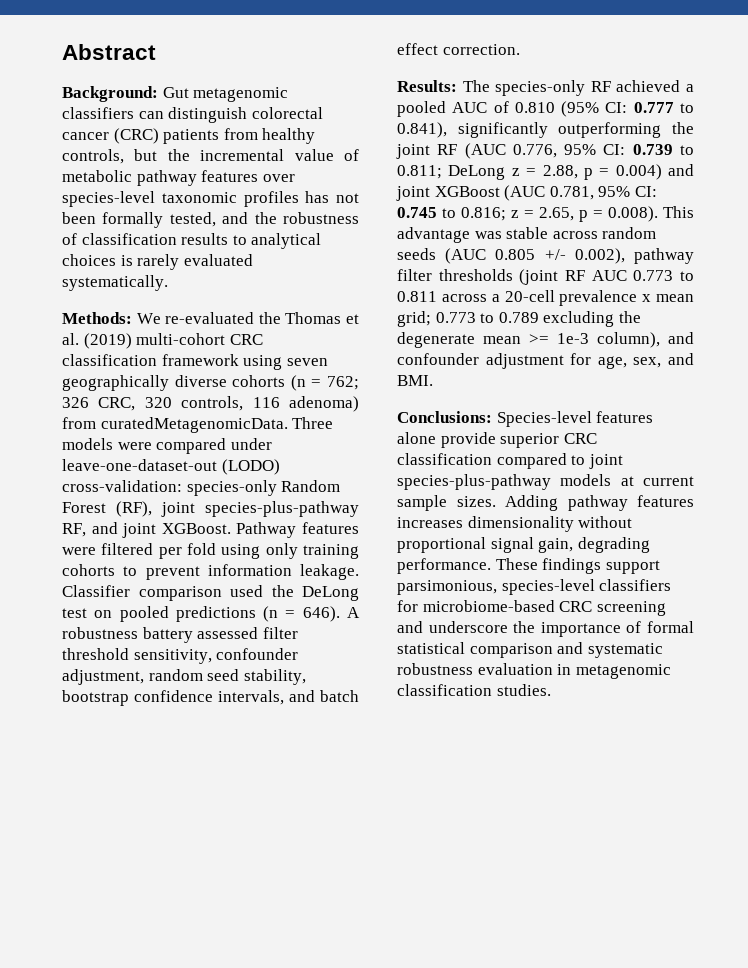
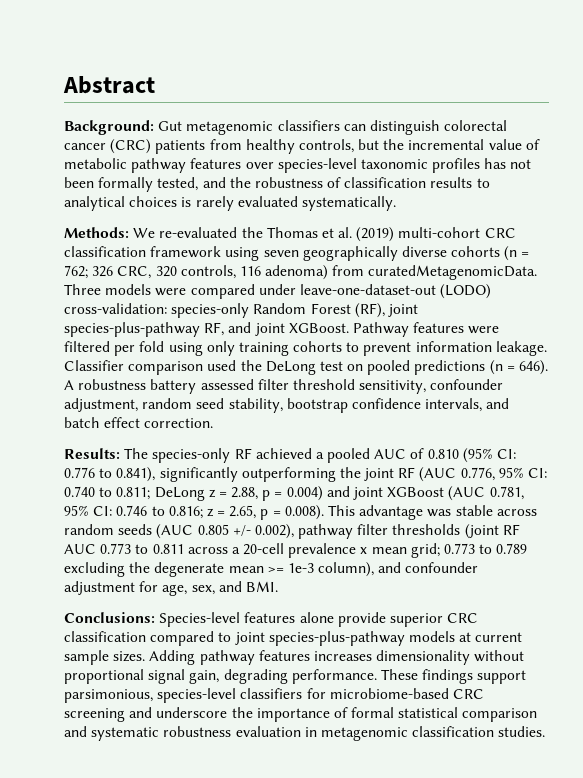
- 0.777 to 0.841), significantly outperforming the joint RF (AUC 0.776, 95% CI:
+ 0.776 to 0.841), significantly outperforming the joint RF (AUC 0.776, 95% CI:
- 0.739 to 0.811;
+ 0.740 to 0.811;
- 0.745 to 0.816;
+ 0.746 to 0.816;

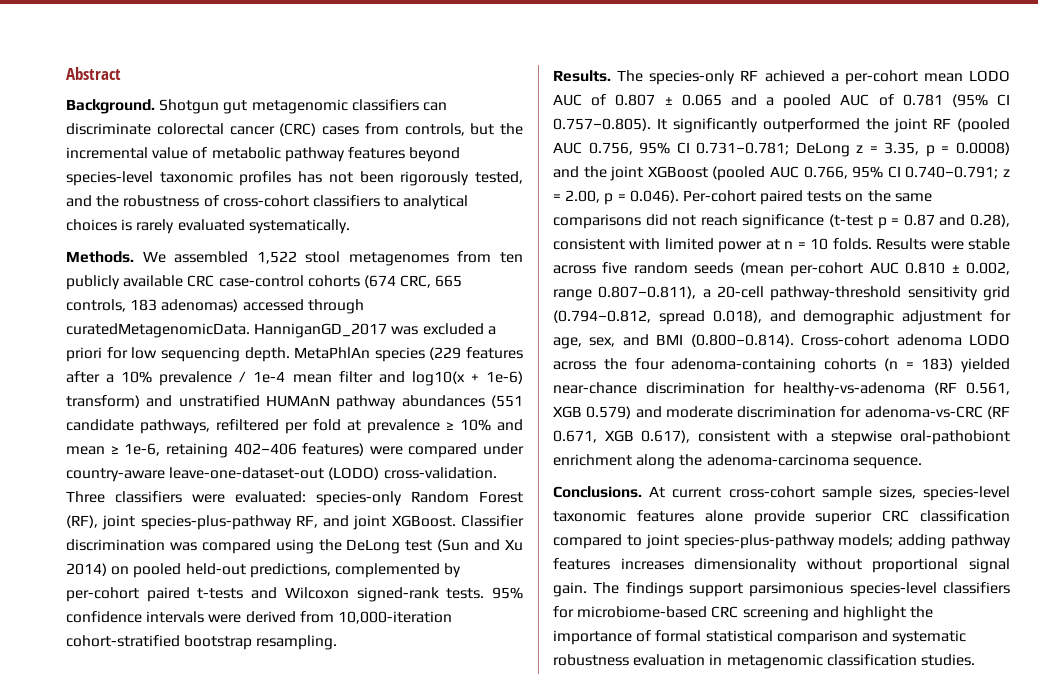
- Background: Gut metagenomic classifiers can distinguish colorectal cancer (CRC) patients from healthy controls, but the incremental value of metabolic pathway features over species-level taxonomic profiles has not been formally tested, and the robustness of classification results to analytical choices is rarely evaluated systematically.
+ Background. Shotgun gut metagenomic classifiers can discriminate colorectal cancer (CRC) cases from controls, but the incremental value of metabolic pathway features beyond species-level taxonomic profiles has not been rigorously tested, and the robustness of cross-cohort classifiers to analytical choices is rarely evaluated systematically.
- Methods: We re-evaluated the Thomas et al. (2019) multi-cohort CRC classification framework using seven geographically diverse cohorts (n = 762; 326 CRC, 320 controls, 116 adenoma) from curatedMetagenomicData. Three models were compared under leave-one-dataset-out (LODO) cross-validation: species-only Random Forest (RF), joint species-plus-pathway RF, and joint XGBoost.
+ Methods. We assembled 1,522 stool metagenomes from ten publicly available CRC case-control cohorts (674 CRC, 665 controls, 183 adenomas) accessed through curatedMetagenomicData. HanniganGD_2017 was excluded a priori for low sequencing depth. MetaPhlAn species (229 features after a 10% prevalence / 1e-4 mean filter and log10(x + 1e-6) transform) and unstratified HUMAnN pathway abundances (551 candidate pathways, refiltered per fold at prevalence ≥ 10% and mean ≥ 1e-6, retaining 402–406 features) were compared under country-aware leave-one-dataset-out (LODO) cross-validation. Three classifiers were evaluated: species-only Random Forest (RF), joint species-plus-pathway RF, and joint XGBoost.
- Pathway features were filtered per fold using only training cohorts to prevent information leakage. Classifier comparison used the DeLong test on pooled predictions (n = 646). A robustness battery assessed filter threshold sensitivity, confounder adjustment, random seed stability, bootstrap confidence intervals, and batch effect correction.
- Results: The species-only RF achieved a pooled AUC of 0.810 (95% CI: 0.776 to 0.841), significantly outperforming the joint RF (AUC 0.776, 95% CI: 0.740 to 0.811; DeLong z = 2.88, p = 0.004) and joint XGBoost (AUC 0.781, 95% CI: 0.746 to 0.816; z = 2.65, p = 0.008). This advantage was stable across random seeds (AUC 0.805 +/- 0.002), pathway filter thresholds (joint RF AUC 0.773 to 0.811 across a 20-cell prevalence x mean grid; 0.773 to 0.789 excluding the degenerate mean >= 1e-3 column), and confounder adjustment for age, sex, and BMI.
- Conclusions: Species-level features alone provide superior CRC classification compared to joint species-plus-pathway models at current sample sizes. Adding pathway features increases dimensionality without proportional signal gain, degrading performance. These findings support parsimonious, species-level classifiers for microbiome-based CRC screening and underscore the importance of formal statistical comparison and systematic robustness evaluation in metagenomic classification studies.
+ Classifier discrimination was compared using the DeLong test (Sun and Xu 2014) on pooled held-out predictions, complemented by per-cohort paired t-tests and Wilcoxon signed-rank tests. 95% confidence intervals were derived from 10,000-iteration cohort-stratified bootstrap resampling.
+ Results. The species-only RF achieved a per-cohort mean LODO AUC of 0.807 ± 0.065 and a pooled AUC of 0.781 (95% CI 0.757–0.805). It significantly outperformed the joint RF (pooled AUC 0.756, 95% CI 0.731–0.781; DeLong z = 3.35, p = 0.0008) and the joint XGBoost (pooled AUC 0.766, 95% CI 0.740–0.791; z = 2.00, p = 0.046). Per-cohort paired tests on the same comparisons did not reach significance (t-test p = 0.87 and 0.28), consistent with limited power at n = 10 folds. Results were stable across five random seeds (mean per-cohort AUC 0.810 ± 0.002, range 0.807–0.811), a 20-cell pathway-threshold sensitivity grid (0.794–0.812, spread 0.018), and demographic adjustment for age, sex, and BMI (0.800–0.814). Cross-cohort adenoma LODO across the four adenoma-containing cohorts (n = 183) yielded near-chance discrimination for healthy-vs-adenoma (RF 0.561, XGB 0.579) and moderate discrimination for adenoma-vs-CRC (RF 0.671, XGB 0.617), consistent with a stepwise oral-pathobiont enrichment along the adenoma-carcinoma sequence.
+ Conclusions. At current cross-cohort sample sizes, species-level taxonomic features alone provide superior CRC classification compared to joint species-plus-pathway models; adding pathway features increases dimensionality without proportional signal gain. The findings support parsimonious species-level classifiers for microbiome-based CRC screening and highlight the importance of formal statistical comparison and systematic robustness evaluation in metagenomic classification studies.

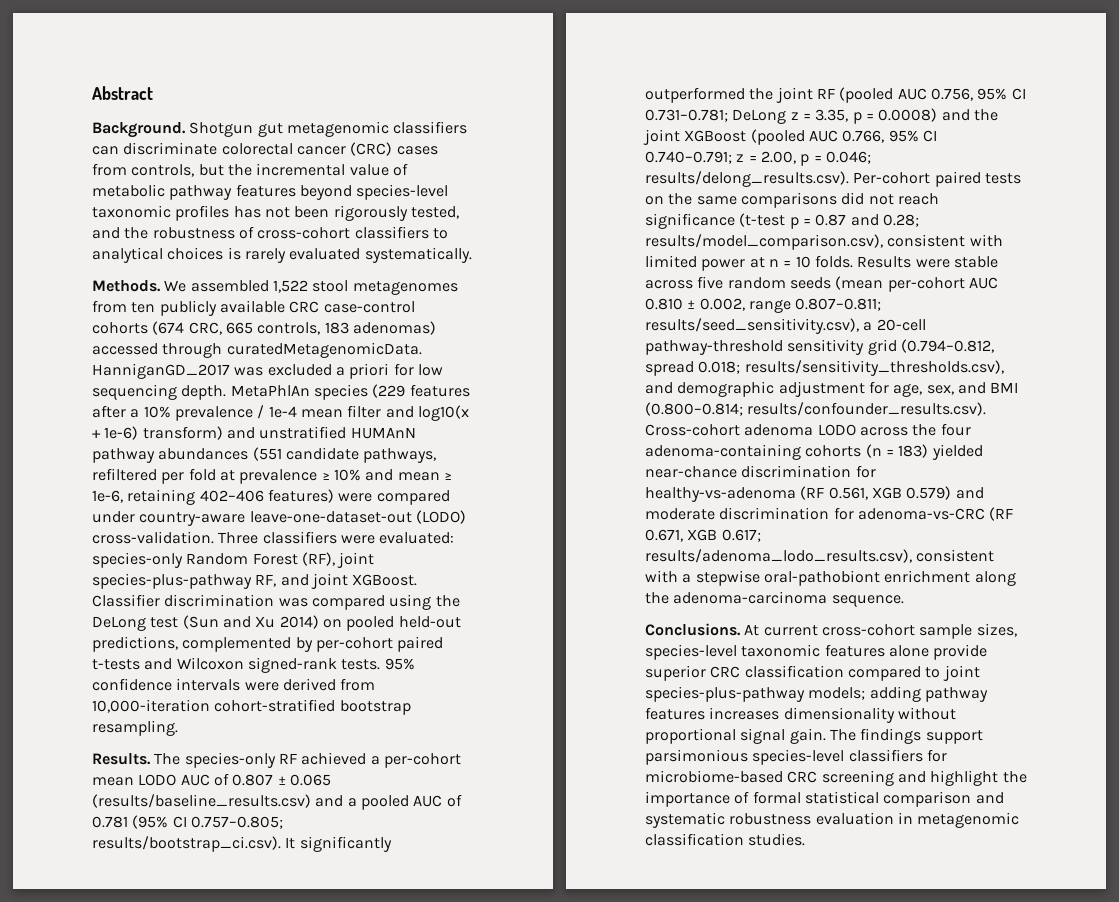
- The species-only RF achieved a per-cohort mean LODO AUC of 0.807 ± 0.065 and a pooled AUC of 0.781 (95% CI 0.757–0.805). It significantly outperformed the joint RF (pooled AUC 0.756, 95% CI 0.731–0.781;
+ The species-only RF achieved a per-cohort mean LODO AUC of 0.807 ± 0.065 (results/baseline_results.csv) and a pooled AUC of 0.781 (95% CI 0.757–0.805; results/bootstrap_ci.csv). It significantly outperformed the joint RF (pooled AUC 0.756, 95% CI 0.731–0.781;
- z = 2.00, p = 0.046). Per-cohort paired tests on the same comparisons did not reach significance (t-test p = 0.87 and 0.28), consistent with limited power at n = 10 folds.
+ z = 2.00, p = 0.046; results/delong_results.csv). Per-cohort paired tests on the same comparisons did not reach significance (t-test p = 0.87 and 0.28; results/model_comparison.csv), consistent with limited power at n = 10 folds.
- Results were stable across five random seeds (mean per-cohort AUC 0.810 ± 0.002, range 0.807–0.811), a 20-cell pathway-threshold sensitivity grid (0.794–0.812, spread 0.018), and demographic adjustment for age, sex, and BMI (0.800–0.814). Cross-cohort adenoma LODO across the four adenoma-containing cohorts (n = 183) yielded near-chance discrimination for healthy-vs-adenoma (RF 0.561, XGB 0.579) and moderate discrimination for adenoma-vs-CRC (RF 0.671, XGB 0.617), consistent with a stepwise oral-pathobiont enrichment along the adenoma-carcinoma sequence.
+ Results were stable across five random seeds (mean per-cohort AUC 0.810 ± 0.002, range 0.807–0.811; results/seed_sensitivity.csv), a 20-cell pathway-threshold sensitivity grid (0.794–0.812, spread 0.018; results/sensitivity_thresholds.csv), and demographic adjustment for age, sex, and BMI (0.800–0.814; results/confounder_results.csv). Cross-cohort adenoma LODO across the four adenoma-containing cohorts (n = 183) yielded near-chance discrimination for healthy-vs-adenoma (RF 0.561, XGB 0.579) and moderate discrimination for adenoma-vs-CRC (RF 0.671, XGB 0.617; results/adenoma_lodo_results.csv), consistent with a stepwise oral-pathobiont enrichment along the adenoma-carcinoma sequence.

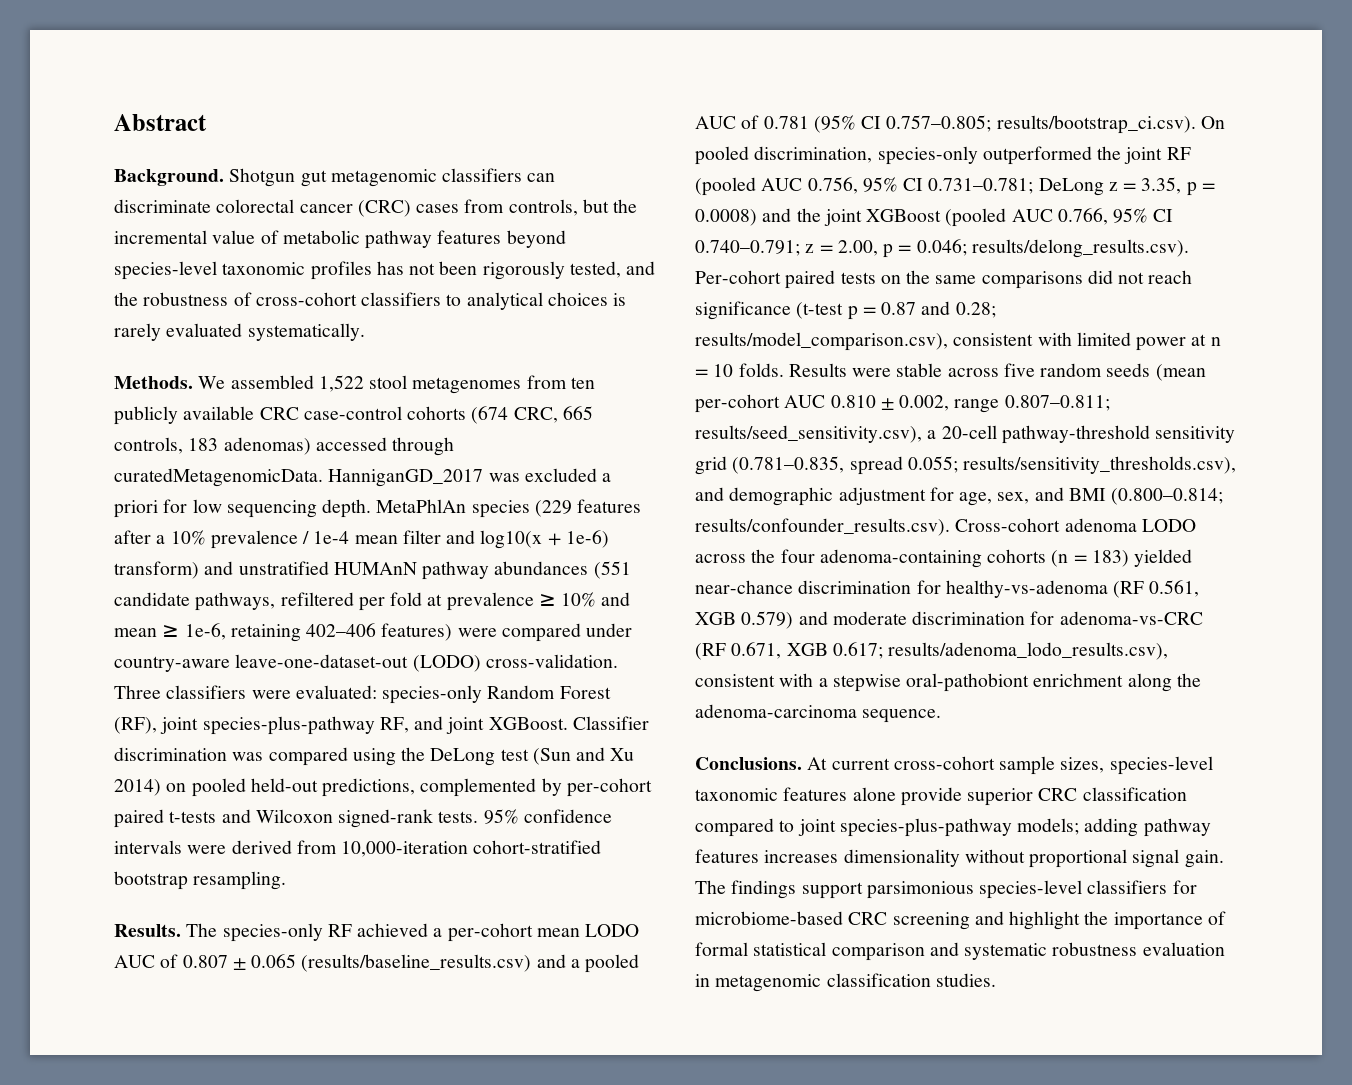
- results/bootstrap_ci.csv). It significantly outperformed the joint RF (pooled AUC 0.756, 95% CI 0.731–0.781;
+ results/bootstrap_ci.csv). On pooled discrimination, species-only outperformed the joint RF (pooled AUC 0.756, 95% CI 0.731–0.781;
- results/seed_sensitivity.csv), a 20-cell pathway-threshold sensitivity grid (0.794–0.812, spread 0.018;
+ results/seed_sensitivity.csv), a 20-cell pathway-threshold sensitivity grid (0.781–0.835, spread 0.055;

